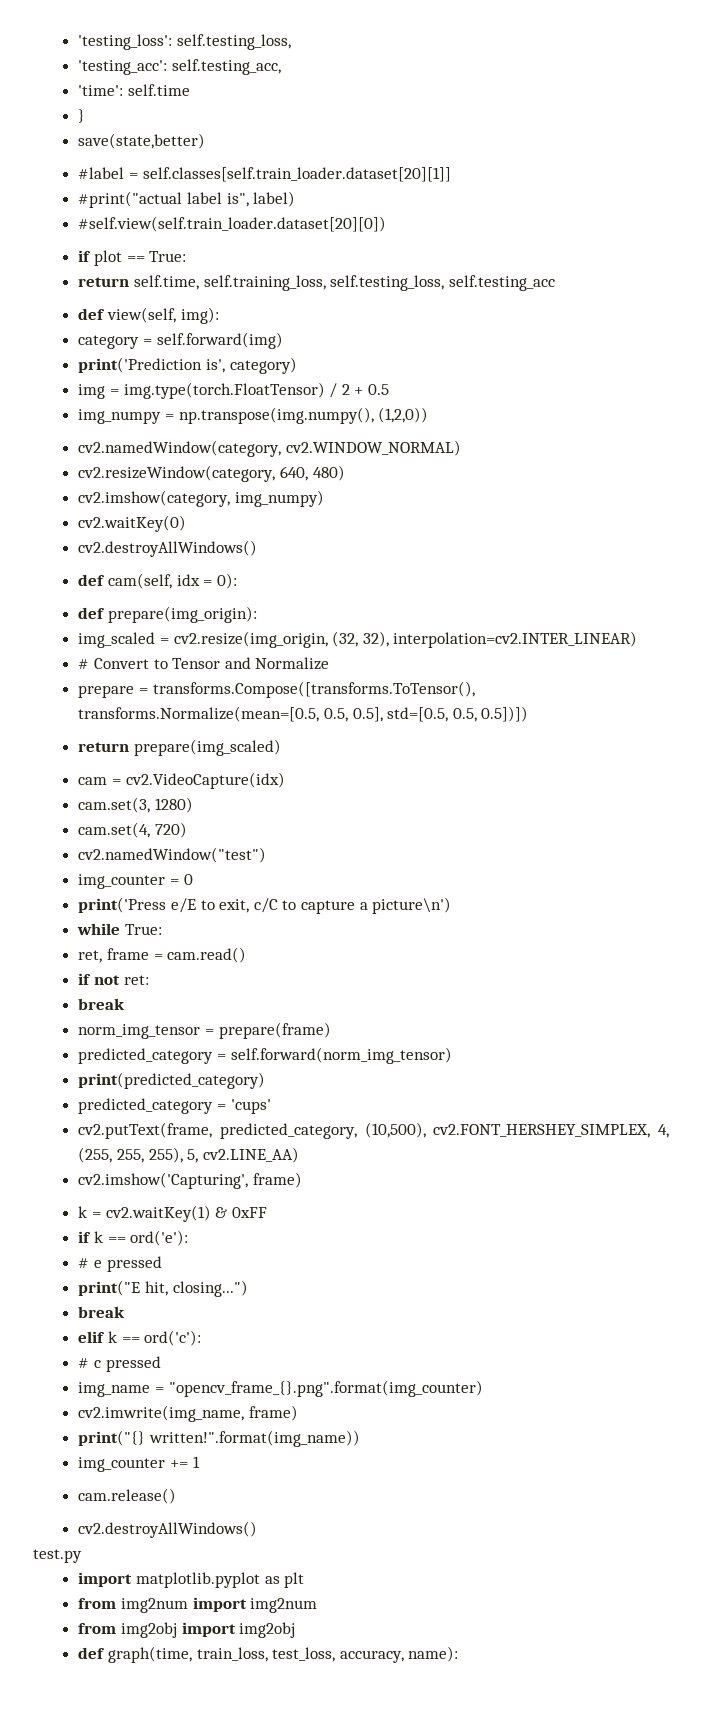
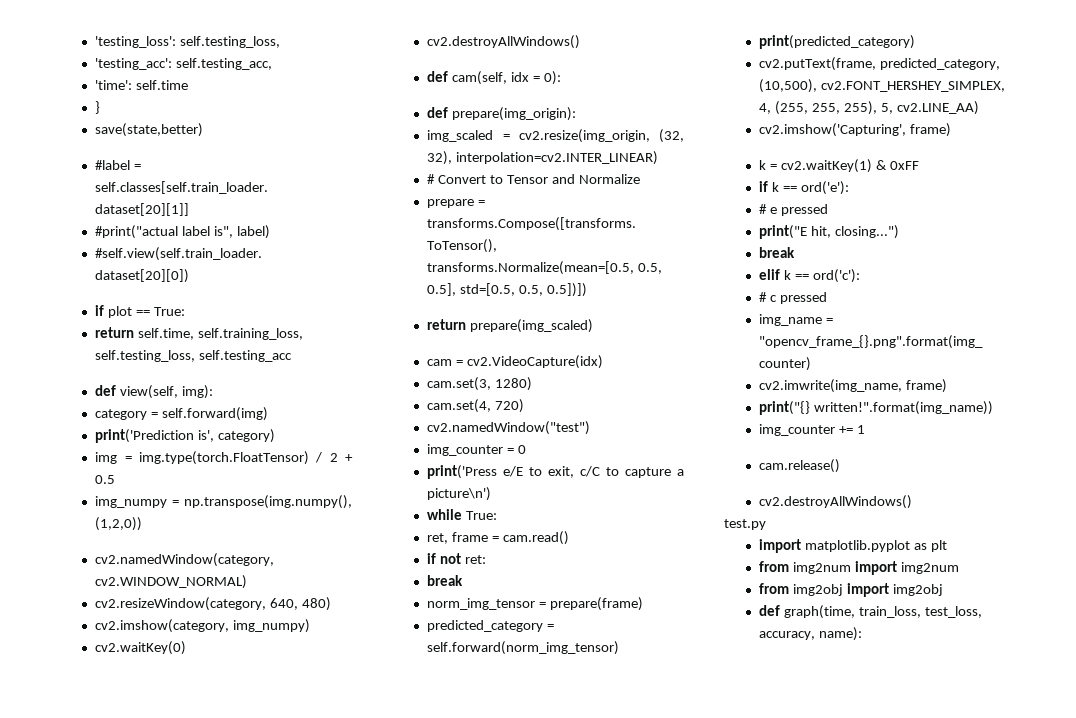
- predicted_category = 'cups'

